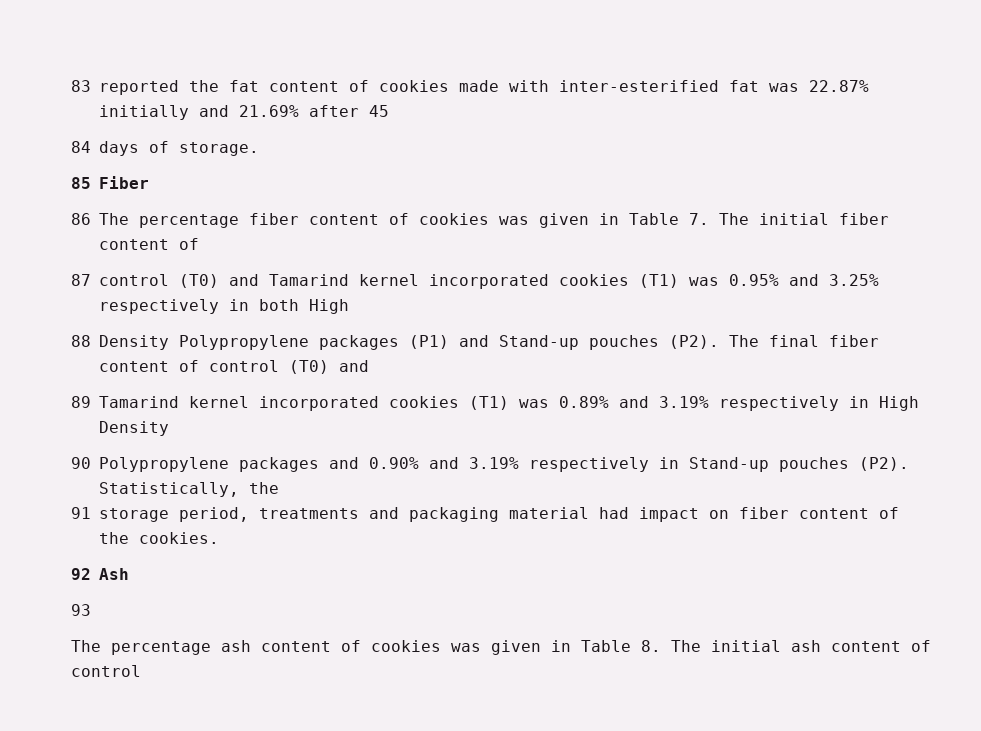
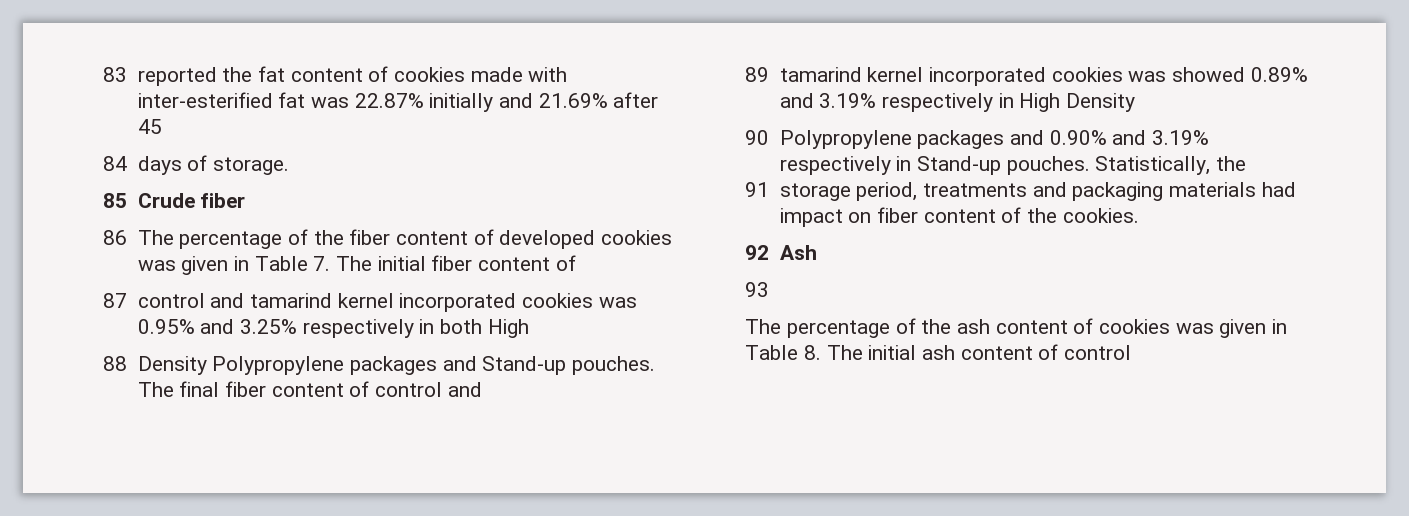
- 85 Fiber
+ 85 Crude fiber
- 86 The percentage fiber content of cookies was given in Table 7. The initial fiber content of
+ 86 The percentage of the fiber content of developed cookies was given in Table 7. The initial fiber content of
- 87 control (T0) and Tamarind kernel incorporated cookies (T1) was 0.95% and 3.25% respectively in both High
+ 87 control and tamarind kernel incorporated cookies was 0.95% and 3.25% respectively in both High
- 88 Density Polypropylene packages (P1) and Stand-up pouches (P2). The final fiber content of control (T0) and
+ 88 Density Polypropylene packages and Stand-up pouches. The final fiber content of control and
- 89 Tamarind kernel incorporated cookies (T1) was 0.89% and 3.19% respectively in High Density
+ 89 tamarind kernel incorporated cookies was showed 0.89% and 3.19% respectively in High Density
- 90 Polypropylene packages and 0.90% and 3.19% respectively in Stand-up pouches (P2). Statistically, the
+ 90 Polypropylene packages and 0.90% and 3.19% respectively in Stand-up pouches. Statistically, the
- 91 storage period, treatments and packaging material had impact on fiber content of the cookies.
+ 91 storage period, treatments and packaging materials had impact on fiber content of the cookies.
- The percentage ash content of cookies was given in Table 8. The initial ash content of control
+ The percentage of the ash content of cookies was given in Table 8. The initial ash content of control

